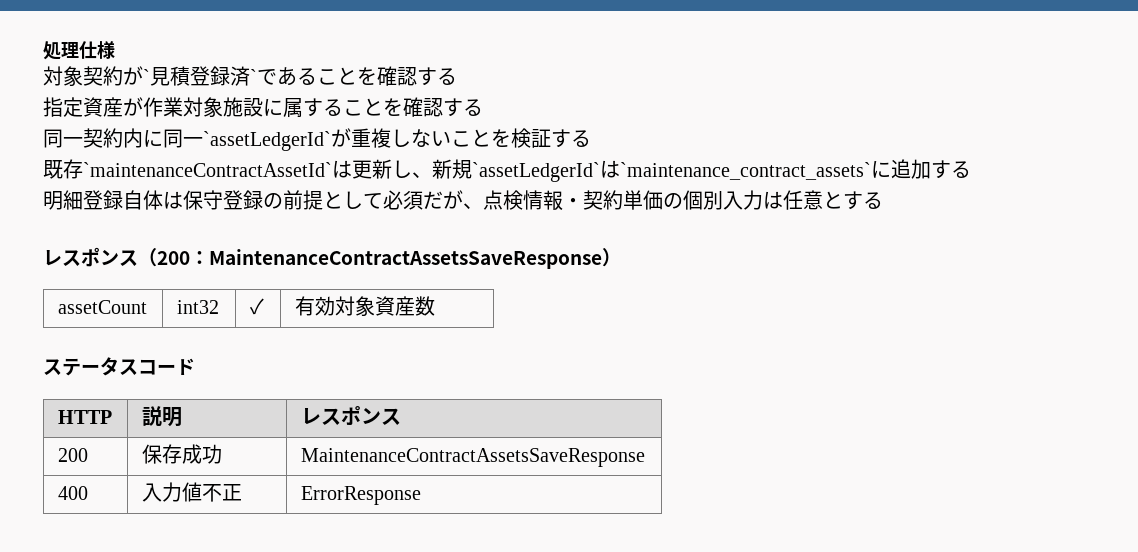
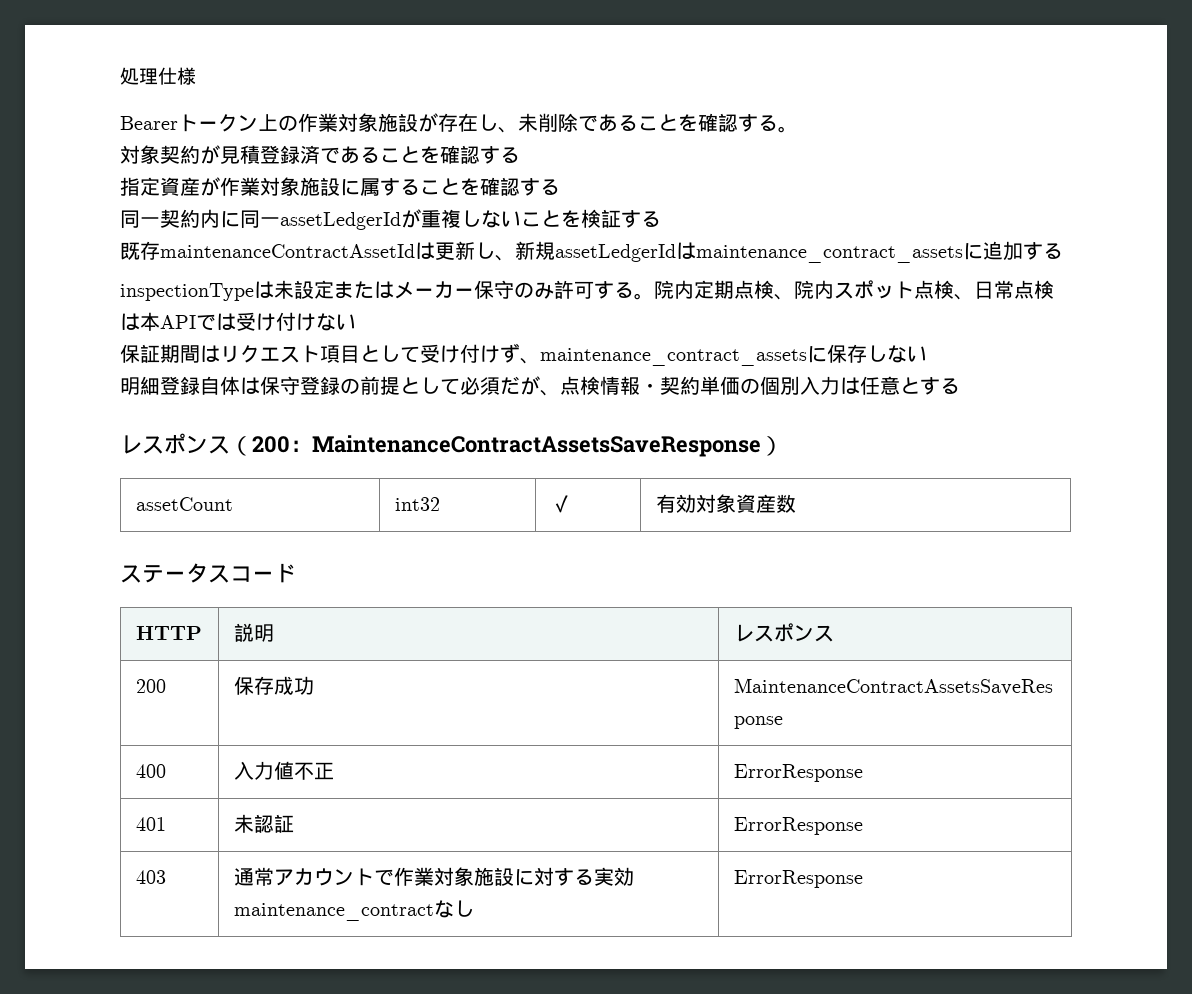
+ Bearerトークン上の作業対象施設が存在し、未削除であることを確認する。
- 対象契約が`見積登録済`であることを確認する
+ 対象契約が見積登録済であることを確認する
- 同一契約内に同一`assetLedgerId`が重複しないことを検証する
+ 同一契約内に同一assetLedgerIdが重複しないことを検証する
- 既存`maintenanceContractAssetId`は更新し、新規`assetLedgerId`は`maintenance_contract_assets`に追加する
+ 既存maintenanceContractAssetIdは更新し、新規assetLedgerIdはmaintenance_contract_assetsに追加する
+ inspectionTypeは未設定またはメーカー保守のみ許可する。院内定期点検、院内スポット点検、日常点検は本APIでは受け付けない
+ 保証期間はリクエスト項目として受け付けず、maintenance_contract_assetsに保存しない
+ 401 | 未認証 | ErrorResponse
+ 403 | 通常アカウントで作業対象施設に対する実効maintenance_contractなし | ErrorResponse

